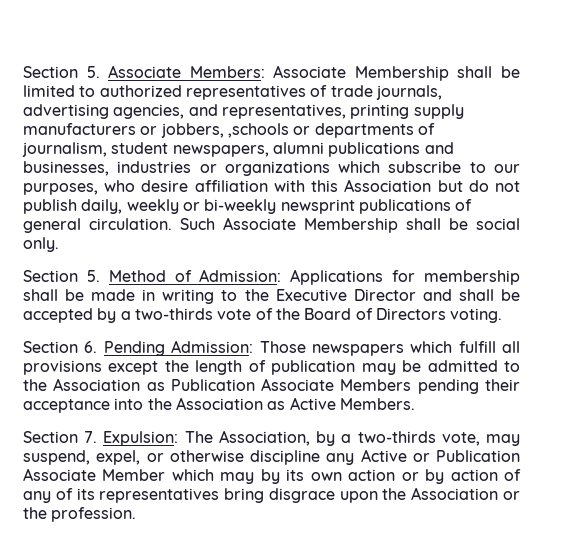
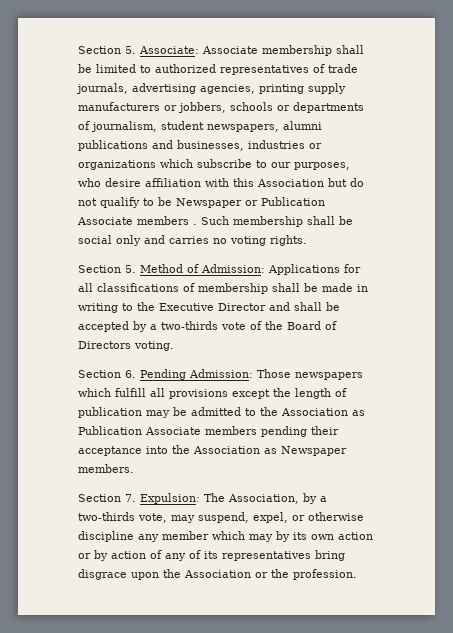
- Section 5. Associate Members: Associate Membership shall be limited to authorized representatives of trade journals, advertising agencies, and representatives, printing supply manufacturers or jobbers, ,schools or departments of journalism, student newspapers, alumni publications and businesses, industries or organizations which subscribe to our purposes, who desire affiliation with this Association but do not publish daily, weekly or bi-weekly newsprint publications of general circulation. Such Associate Membership shall be social only.
+ Section 5. Associate: Associate membership shall be limited to authorized representatives of trade journals, advertising agencies, printing supply manufacturers or jobbers, schools or departments of journalism, student newspapers, alumni publications and businesses, industries or organizations which subscribe to our purposes, who desire affiliation with this Association but do not qualify to be Newspaper or Publication Associate members . Such membership shall be social only and carries no voting rights.
- Section 5. Method of Admission: Applications for membership shall be made in writing to the Executive Director and shall be accepted by a two-thirds vote of the Board of Directors voting.
+ Section 5. Method of Admission: Applications for all classifications of membership shall be made in writing to the Executive Director and shall be accepted by a two-thirds vote of the Board of Directors voting.
- Section 6. Pending Admission: Those newspapers which fulfill all provisions except the length of publication may be admitted to the Association as Publication Associate Members pending their acceptance into the Association as Active Members.
+ Section 6. Pending Admission: Those newspapers which fulfill all provisions except the length of publication may be admitted to the Association as Publication Associate members pending their acceptance into the Association as Newspaper members.
- Section 7. Expulsion: The Association, by a two-thirds vote, may suspend, expel, or otherwise discipline any Active or Publication Associate Member which may by its own action or by action of any of its representatives bring disgrace upon the Association or the profession.
+ Section 7. Expulsion: The Association, by a two-thirds vote, may suspend, expel, or otherwise discipline any member which may by its own action or by action of any of its representatives bring disgrace upon the Association or the profession.

